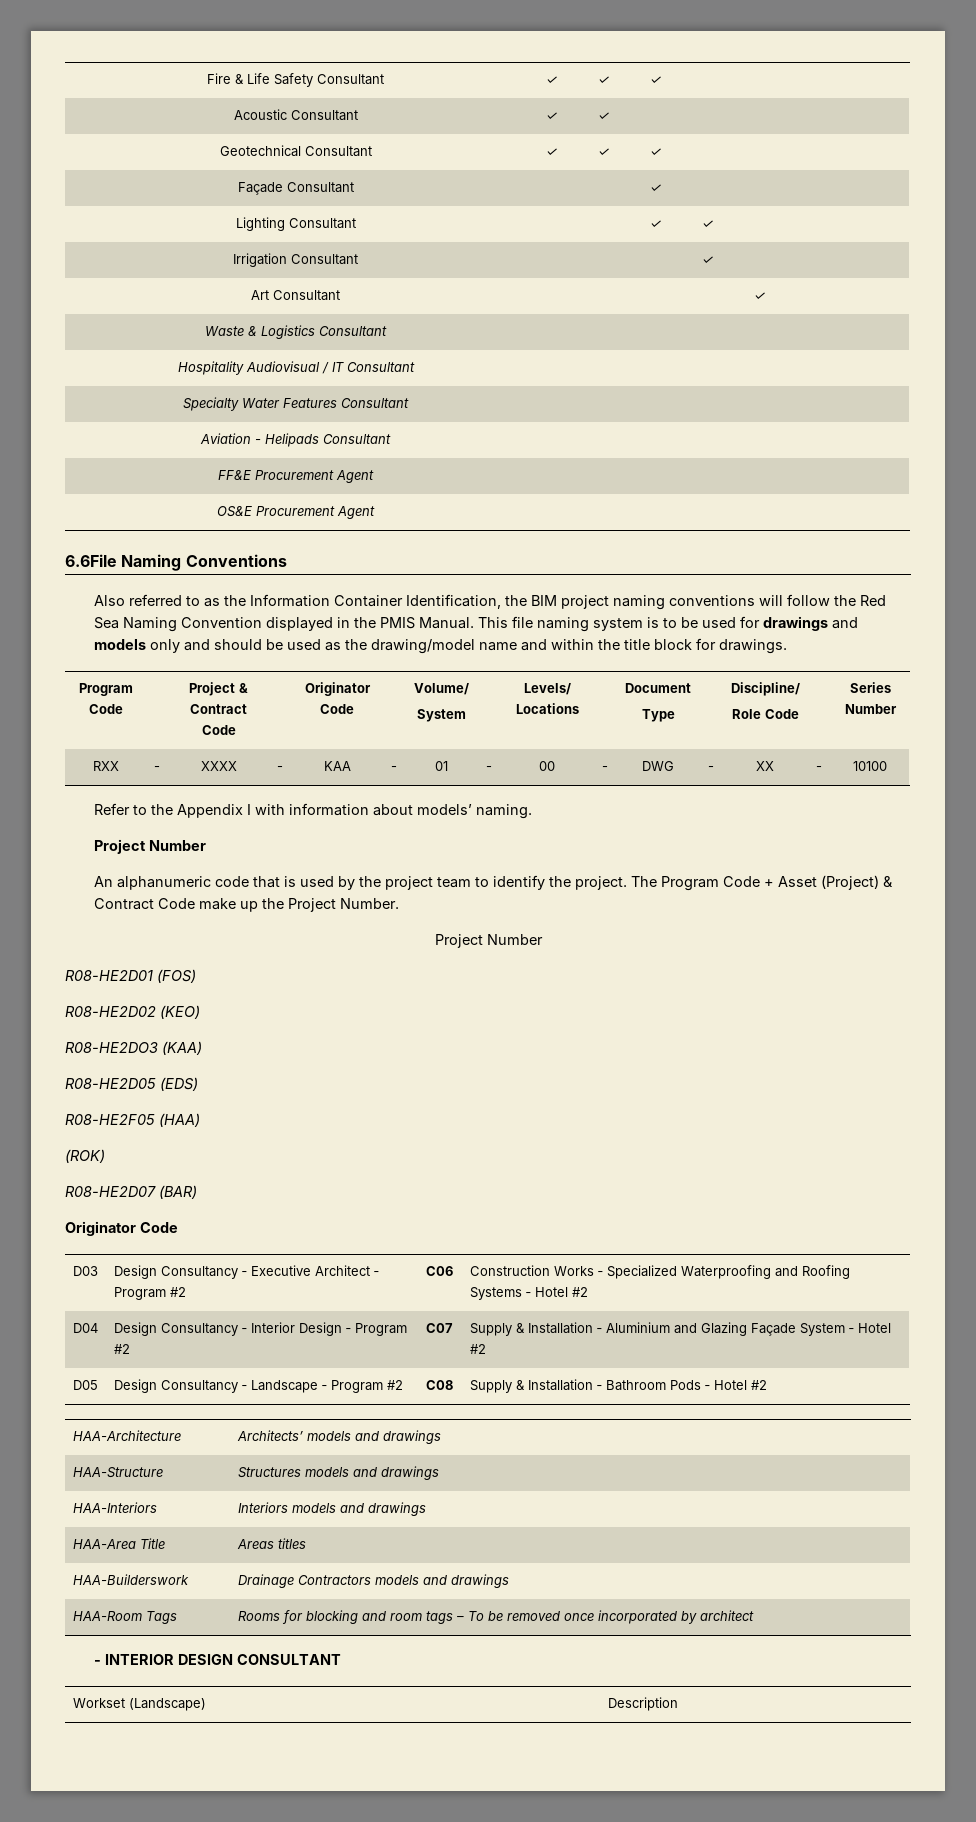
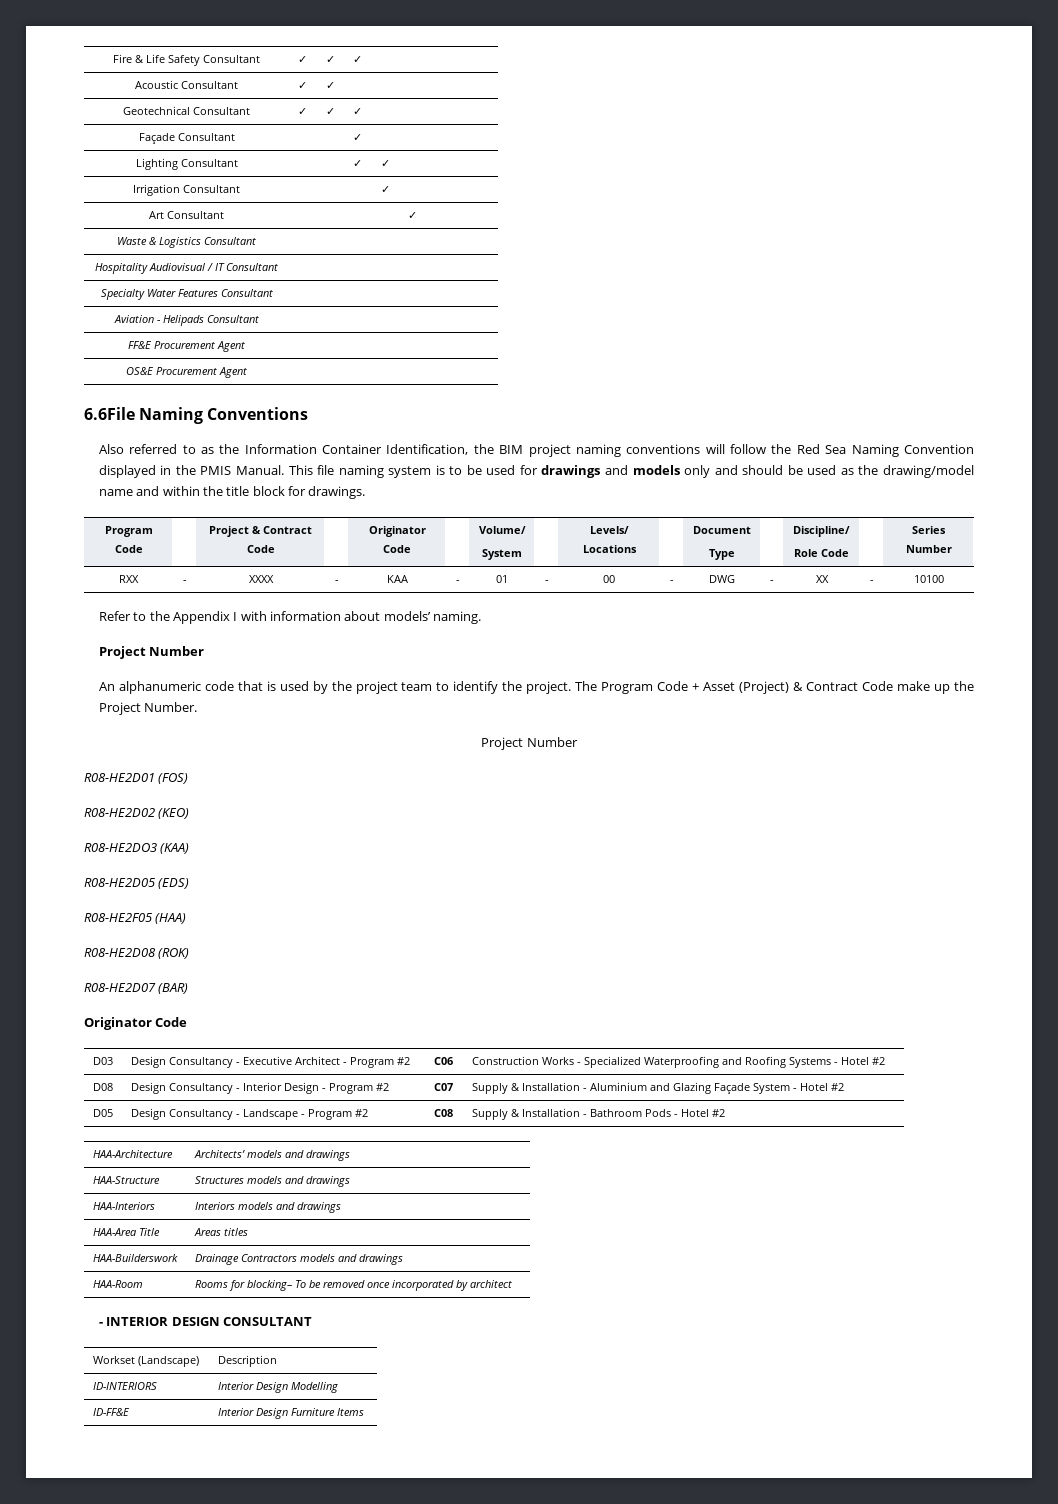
- (ROK)
+ R08-HE2D08 (ROK)
- D04 | Design Consultancy ‐ Interior Design ‐ Program #2 | C07 | Supply & Installation ‐ Aluminium and Glazing Façade System ‐ Hotel #2
+ D08 | Design Consultancy ‐ Interior Design ‐ Program #2 | C07 | Supply & Installation ‐ Aluminium and Glazing Façade System ‐ Hotel #2
- HAA-Room Tags | Rooms for blocking and room tags – To be removed once incorporated by architect
+ HAA-Room | Rooms for blocking– To be removed once incorporated by architect
+ ID-INTERIORS | Interior Design Modelling
+ ID-FF&E | Interior Design Furniture Items

